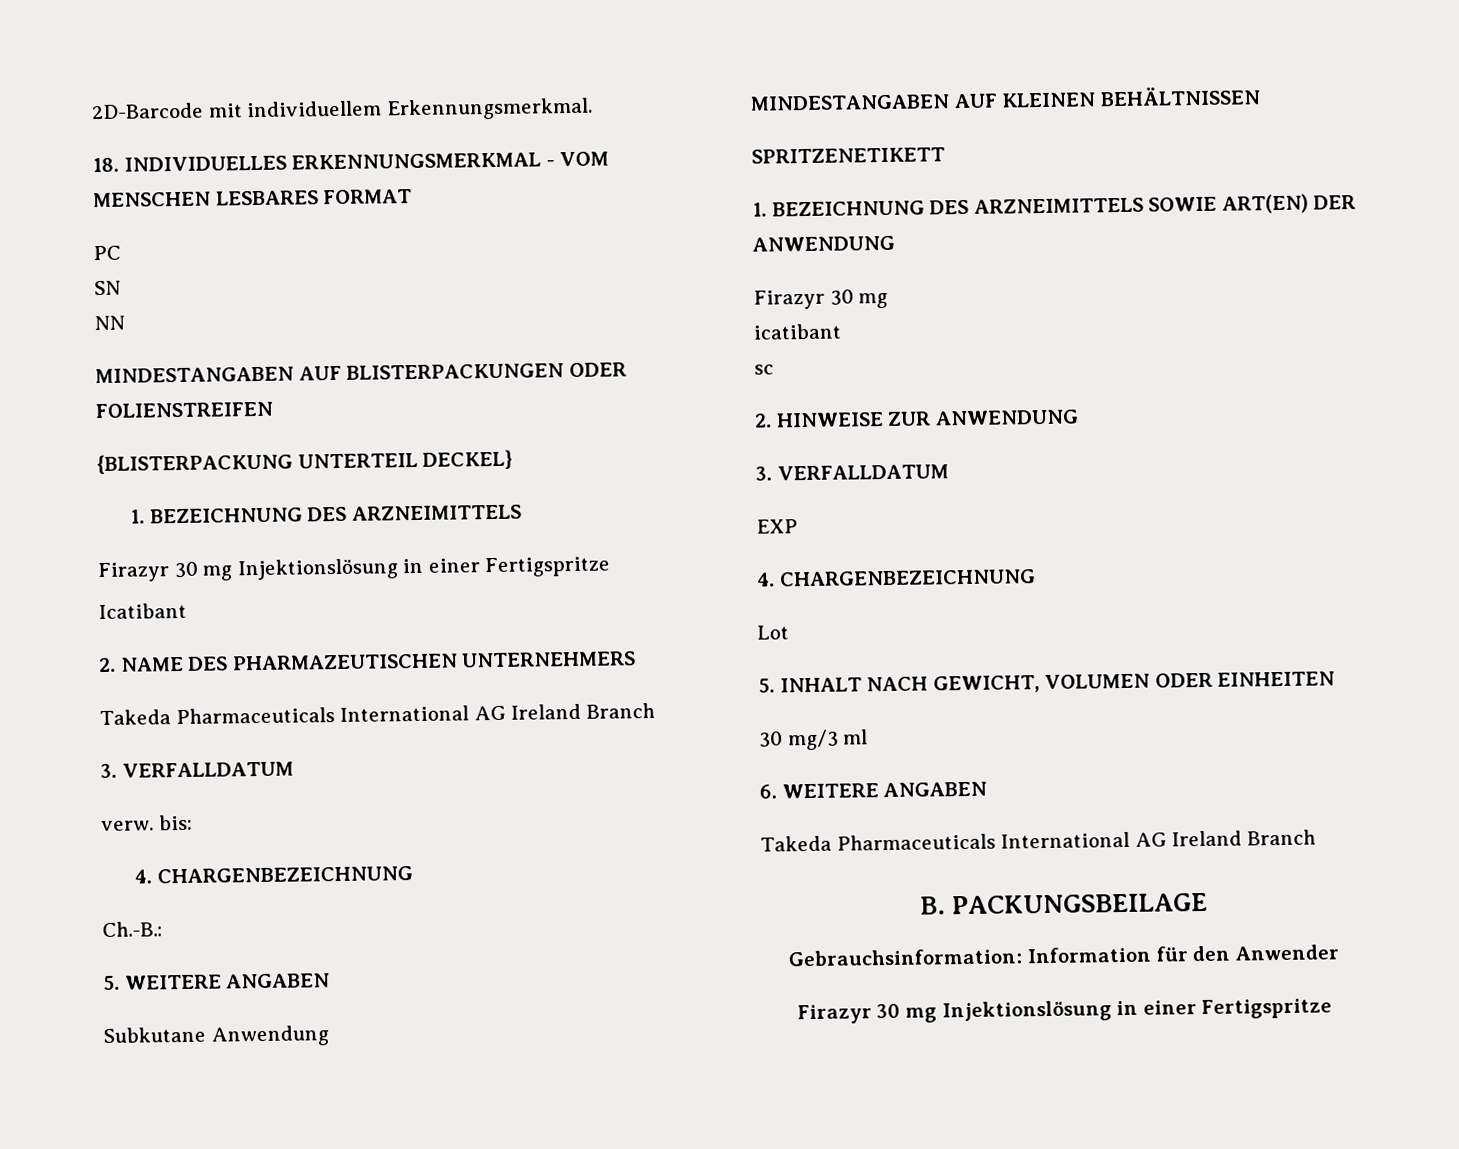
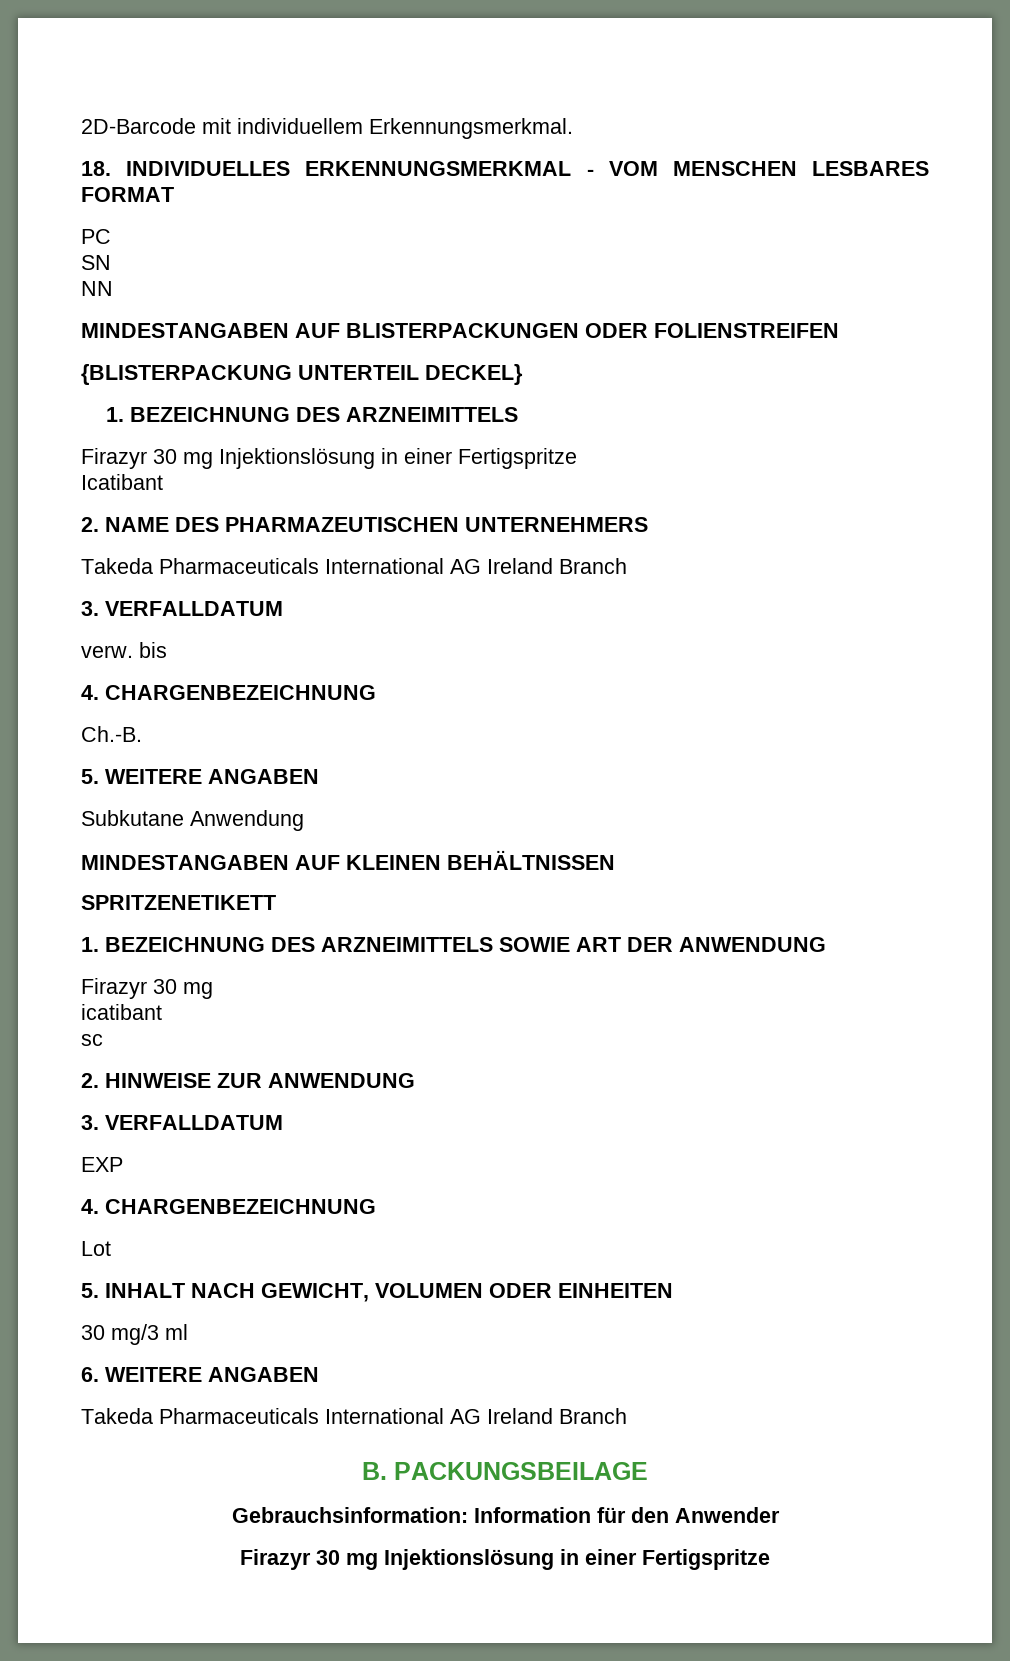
- verw. bis:
+ verw. bis
  4. CHARGENBEZEICHNUNG
- Ch.-B.:
+ Ch.-B.
- 1. BEZEICHNUNG DES ARZNEIMITTELS SOWIE ART(EN) DER ANWENDUNG
+ 1. BEZEICHNUNG DES ARZNEIMITTELS SOWIE ART DER ANWENDUNG

